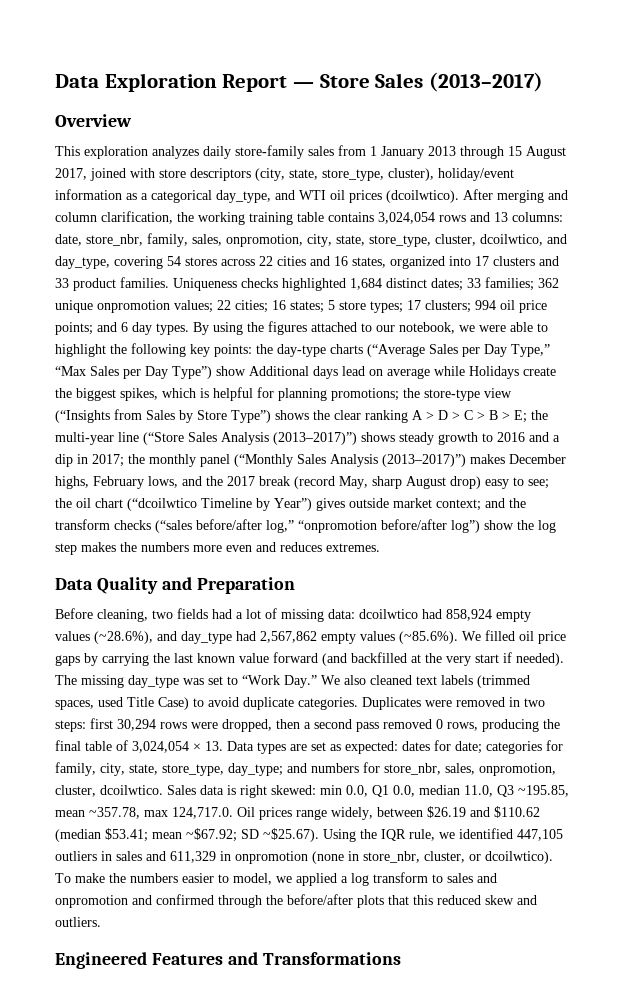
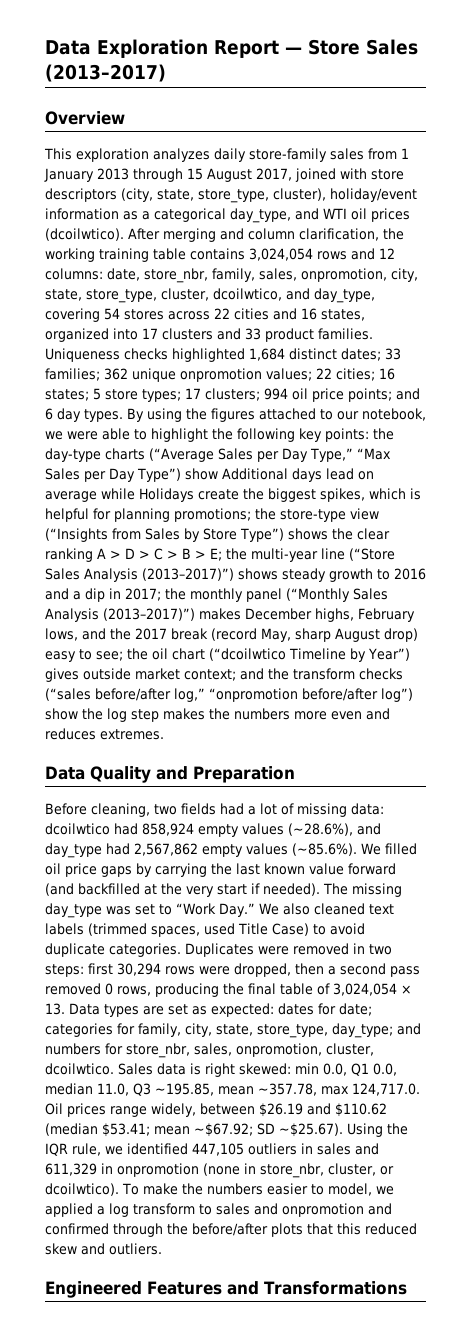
- After merging and column clarification, the working training table contains 3,024,054 rows and 13 columns: date, store_nbr, family, sales, onpromotion, city, state, store_type, cluster, dcoilwtico, and day_type, covering 54 stores across 22 cities and 16 states, organized into 17 clusters and 33 product families.
+ After merging and column clarification, the working training table contains 3,024,054 rows and 12 columns: date, store_nbr, family, sales, onpromotion, city, state, store_type, cluster, dcoilwtico, and day_type, covering 54 stores across 22 cities and 16 states, organized into 17 clusters and 33 product families.

